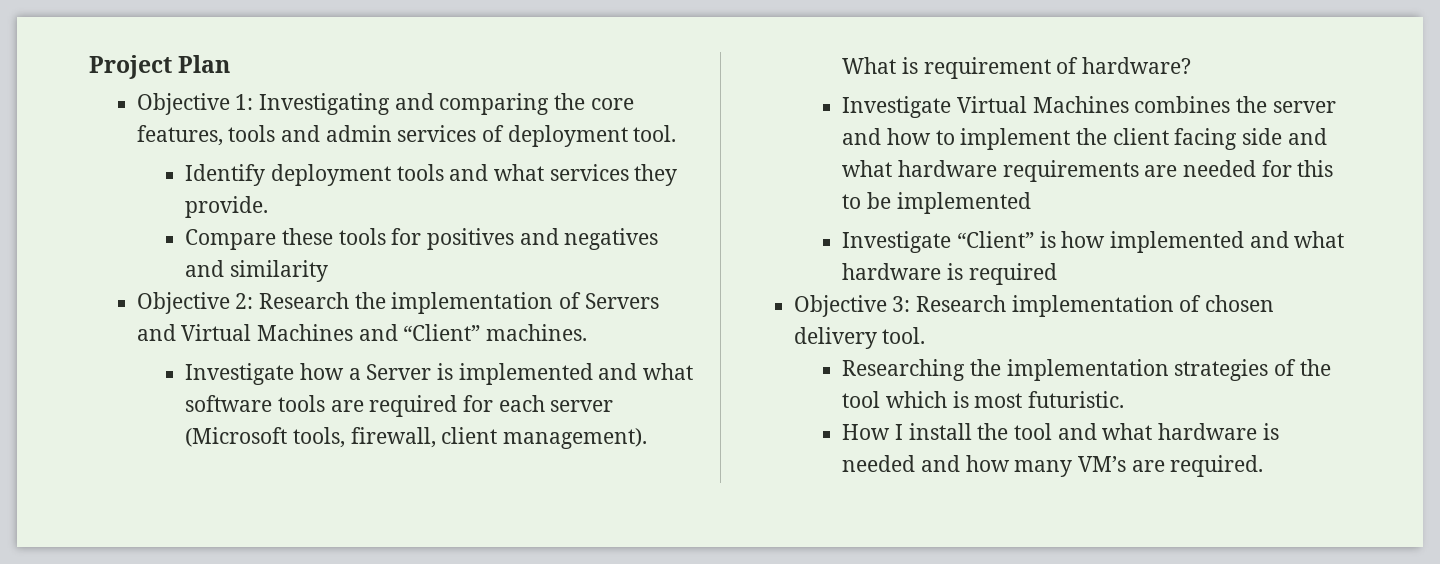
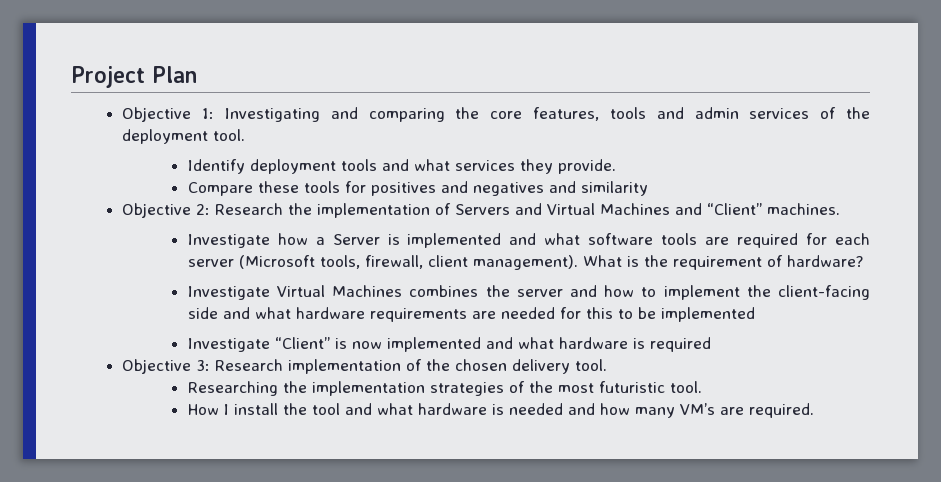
- Objective 1: Investigating and comparing the core features, tools and admin services of deployment tool.
+ Objective 1: Investigating and comparing the core features, tools and admin services of the deployment tool.
- What is requirement of hardware?
+ What is the requirement of hardware?
- Investigate Virtual Machines combines the server and how to implement the client facing side and what hardware requirements are needed for this to be implemented
+ Investigate Virtual Machines combines the server and how to implement the client-facing side and what hardware requirements are needed for this to be implemented
- Investigate “Client” is how implemented and what hardware is required
+ Investigate “Client” is now implemented and what hardware is required
- Objective 3: Research implementation of chosen delivery tool.
+ Objective 3: Research implementation of the chosen delivery tool.
- Researching the implementation strategies of the tool which is most futuristic.
+ Researching the implementation strategies of the most futuristic tool.

